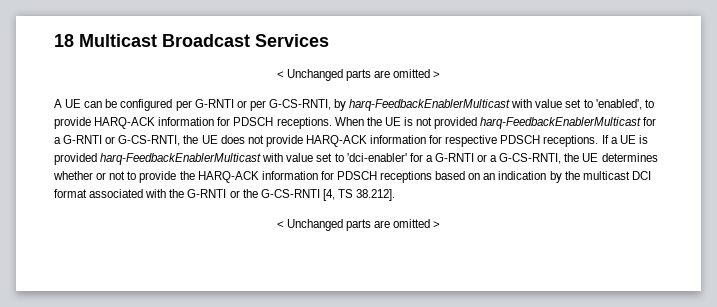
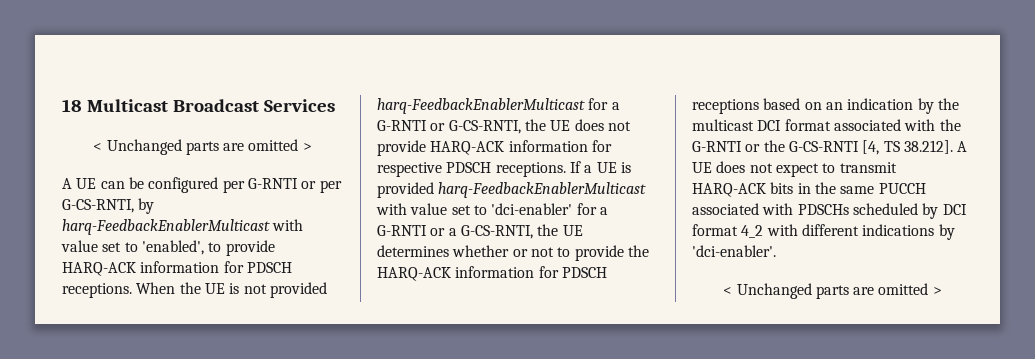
- If a UE is provided harq-FeedbackEnablerMulticast with value set to 'dci-enabler' for a G-RNTI or a G-CS-RNTI, the UE determines whether or not to provide the HARQ-ACK information for PDSCH receptions based on an indication by the multicast DCI format associated with the G-RNTI or the G-CS-RNTI [4, TS 38.212].
+ If a UE is provided harq-FeedbackEnablerMulticast with value set to 'dci-enabler' for a G-RNTI or a G-CS-RNTI, the UE determines whether or not to provide the HARQ-ACK information for PDSCH receptions based on an indication by the multicast DCI format associated with the G-RNTI or the G-CS-RNTI [4, TS 38.212]. A UE does not expect to transmit HARQ-ACK bits in the same PUCCH associated with PDSCHs scheduled by DCI format 4_2 with different indications by 'dci-enabler'.

